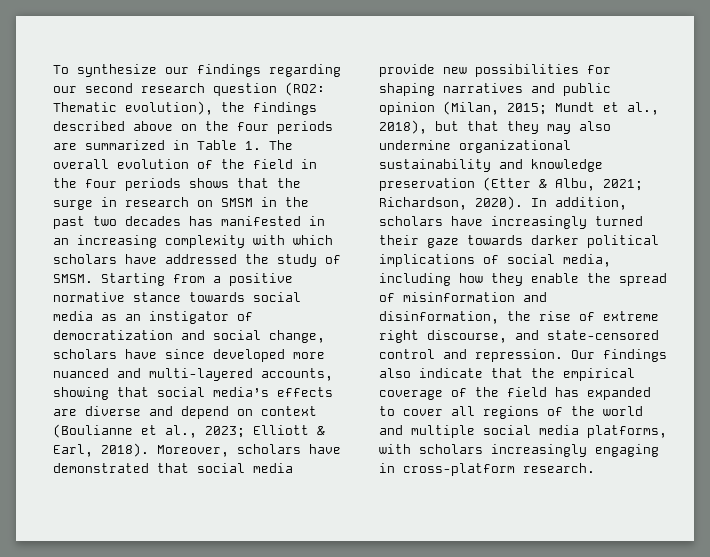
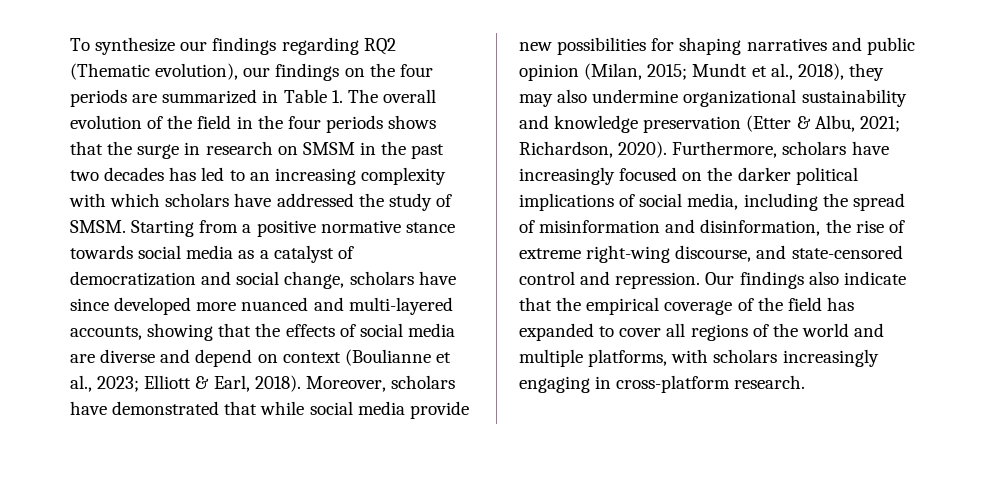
- To synthesize our findings regarding our second research question (RQ2: Thematic evolution), the findings described above on the four periods are summarized in Table 1. The overall evolution of the field in the four periods shows that the surge in research on SMSM in the past two decades has manifested in an increasing complexity with which scholars have addressed the study of SMSM.
+ To synthesize our findings regarding RQ2 (Thematic evolution), our findings on the four periods are summarized in Table 1. The overall evolution of the field in the four periods shows that the surge in research on SMSM in the past two decades has led to an increasing complexity with which scholars have addressed the study of SMSM.
- Starting from a positive normative stance towards social media as an instigator of democratization and social change, scholars have since developed more nuanced and multi-layered accounts, showing that social media’s effects are diverse and depend on context (Boulianne et al., 2023; Elliott & Earl, 2018).
+ Starting from a positive normative stance towards social media as a catalyst of democratization and social change, scholars have since developed more nuanced and multi-layered accounts, showing that the effects of social media are diverse and depend on context (Boulianne et al., 2023; Elliott & Earl, 2018).
- Moreover, scholars have demonstrated that social media provide new possibilities for shaping narratives and public opinion (Milan, 2015; Mundt et al., 2018), but that they may also undermine organizational sustainability and knowledge preservation (Etter & Albu, 2021; Richardson, 2020).
+ Moreover, scholars have demonstrated that while social media provide new possibilities for shaping narratives and public opinion (Milan, 2015; Mundt et al., 2018), they may also undermine organizational sustainability and knowledge preservation (Etter & Albu, 2021; Richardson, 2020).
- In addition, scholars have increasingly turned their gaze towards darker political implications of social media, including how they enable the spread of misinformation and disinformation, the rise of extreme right discourse, and state-censored control and repression.
+ Furthermore, scholars have increasingly focused on the darker political implications of social media, including the spread of misinformation and disinformation, the rise of extreme right-wing discourse, and state-censored control and repression.
- Our findings also indicate that the empirical coverage of the field has expanded to cover all regions of the world and multiple social media platforms, with scholars increasingly engaging in cross-platform research.
+ Our findings also indicate that the empirical coverage of the field has expanded to cover all regions of the world and multiple platforms, with scholars increasingly engaging in cross-platform research.

